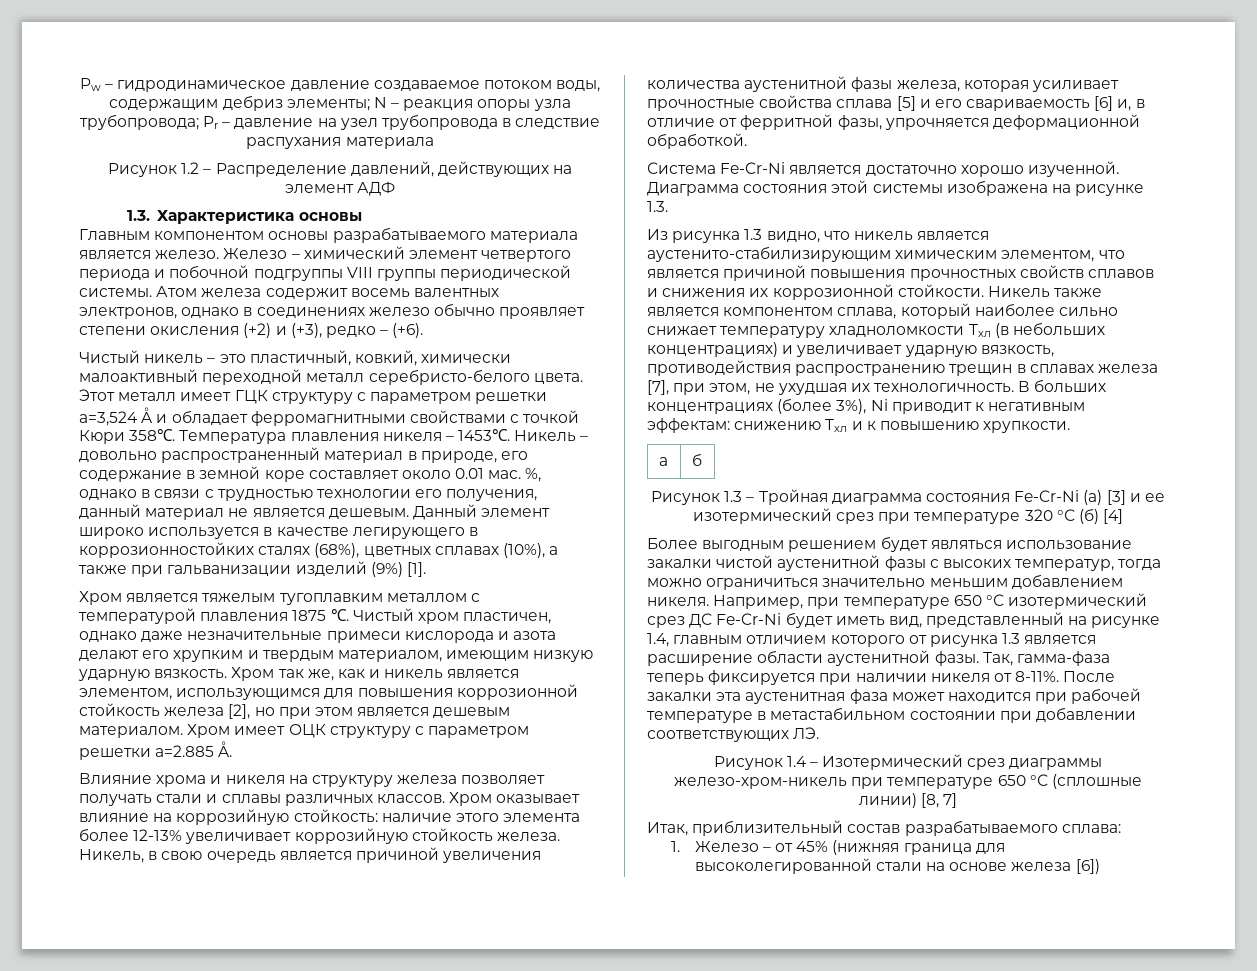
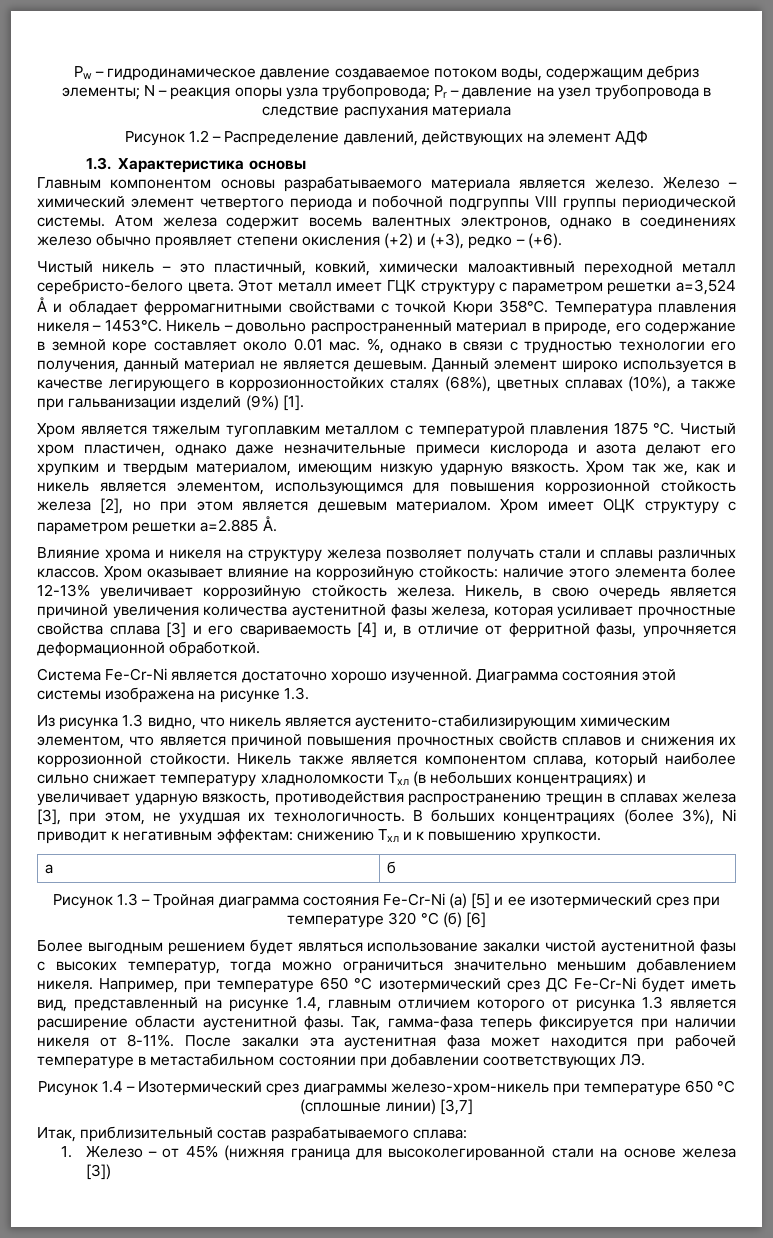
- Никель, в свою очередь является причиной увеличения количества аустенитной фазы железа, которая усиливает прочностные свойства сплава [5] и его свариваемость [6] и, в отличие от ферритной фазы, упрочняется деформационной обработкой.
+ Никель, в свою очередь является причиной увеличения количества аустенитной фазы железа, которая усиливает прочностные свойства сплава [3] и его свариваемость [4] и, в отличие от ферритной фазы, упрочняется деформационной обработкой.
- Никель также является компонентом сплава, который наиболее сильно снижает температуру хладноломкости Tхл (в небольших концентрациях) и увеличивает ударную вязкость, противодействия распространению трещин в сплавах железа [7], при этом, не ухудшая их технологичность.
+ Никель также является компонентом сплава, который наиболее сильно снижает температуру хладноломкости Tхл (в небольших концентрациях) и увеличивает ударную вязкость, противодействия распространению трещин в сплавах железа [3], при этом, не ухудшая их технологичность.
- Рисунок 1.3 – Тройная диаграмма состояния Fe-Cr-Ni (а) [3] и ее изотермический срез при температуре 320 °С (б) [4]
+ Рисунок 1.3 – Тройная диаграмма состояния Fe-Cr-Ni (а) [5] и ее изотермический срез при температуре 320 °С (б) [6]
- Рисунок 1.4 – Изотермический срез диаграммы железо-хром-никель при температуре 650 °С (сплошные линии) [8, 7]
+ Рисунок 1.4 – Изотермический срез диаграммы железо-хром-никель при температуре 650 °С (сплошные линии) [3,7]
- 1. Железо – от 45% (нижняя граница для высоколегированной стали на основе железа [6])
+ 1. Железо – от 45% (нижняя граница для высоколегированной стали на основе железа [3])

